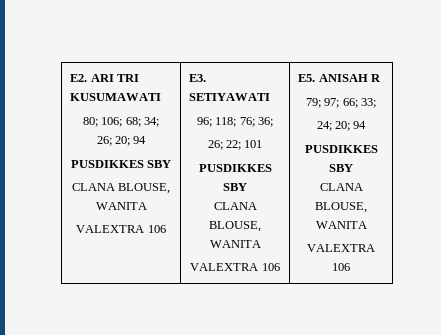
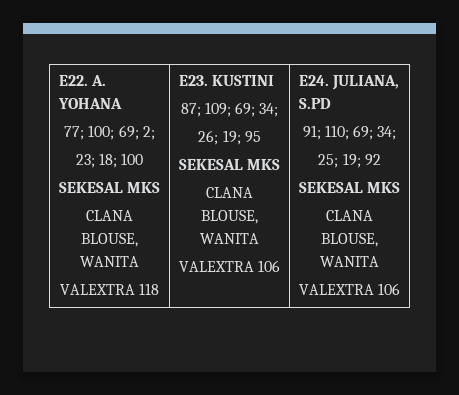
- E2. ARI TRI KUSUMAWATI
- 80; 106; 68; 34;
- 26; 20; 94
- PUSDIKKES SBY
+ E22. A. YOHANA
+ 77; 100; 69; 2;
+ 23; 18; 100
+ SEKESAL MKS
  CLANA BLOUSE, WANITA
- VALEXTRA 106 | E3. SETIYAWATI
- 96; 118; 76; 36;
- 26; 22; 101
- PUSDIKKES SBY
+ VALEXTRA 118 | E23. KUSTINI
+ 87; 109; 69; 34;
+ 26; 19; 95
+ SEKESAL MKS
  CLANA BLOUSE, WANITA
- VALEXTRA 106 | E5. ANISAH R
- 79; 97; 66; 33;
- 24; 20; 94
- PUSDIKKES SBY
+ VALEXTRA 106 | E24. JULIANA, S.PD
+ 91; 110; 69; 34;
+ 25; 19; 92
+ SEKESAL MKS

